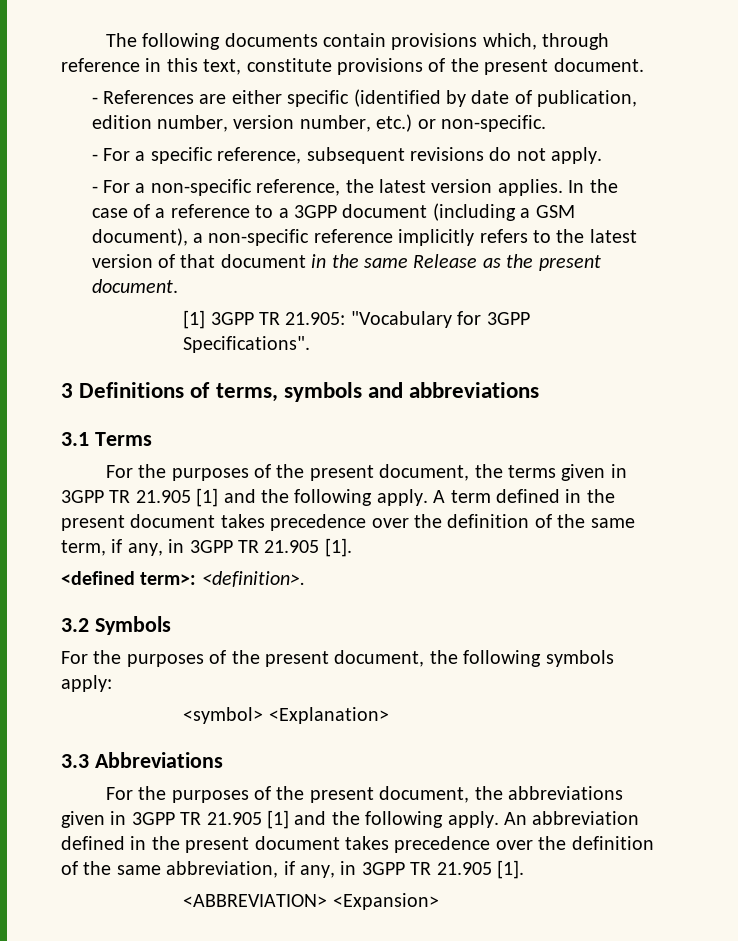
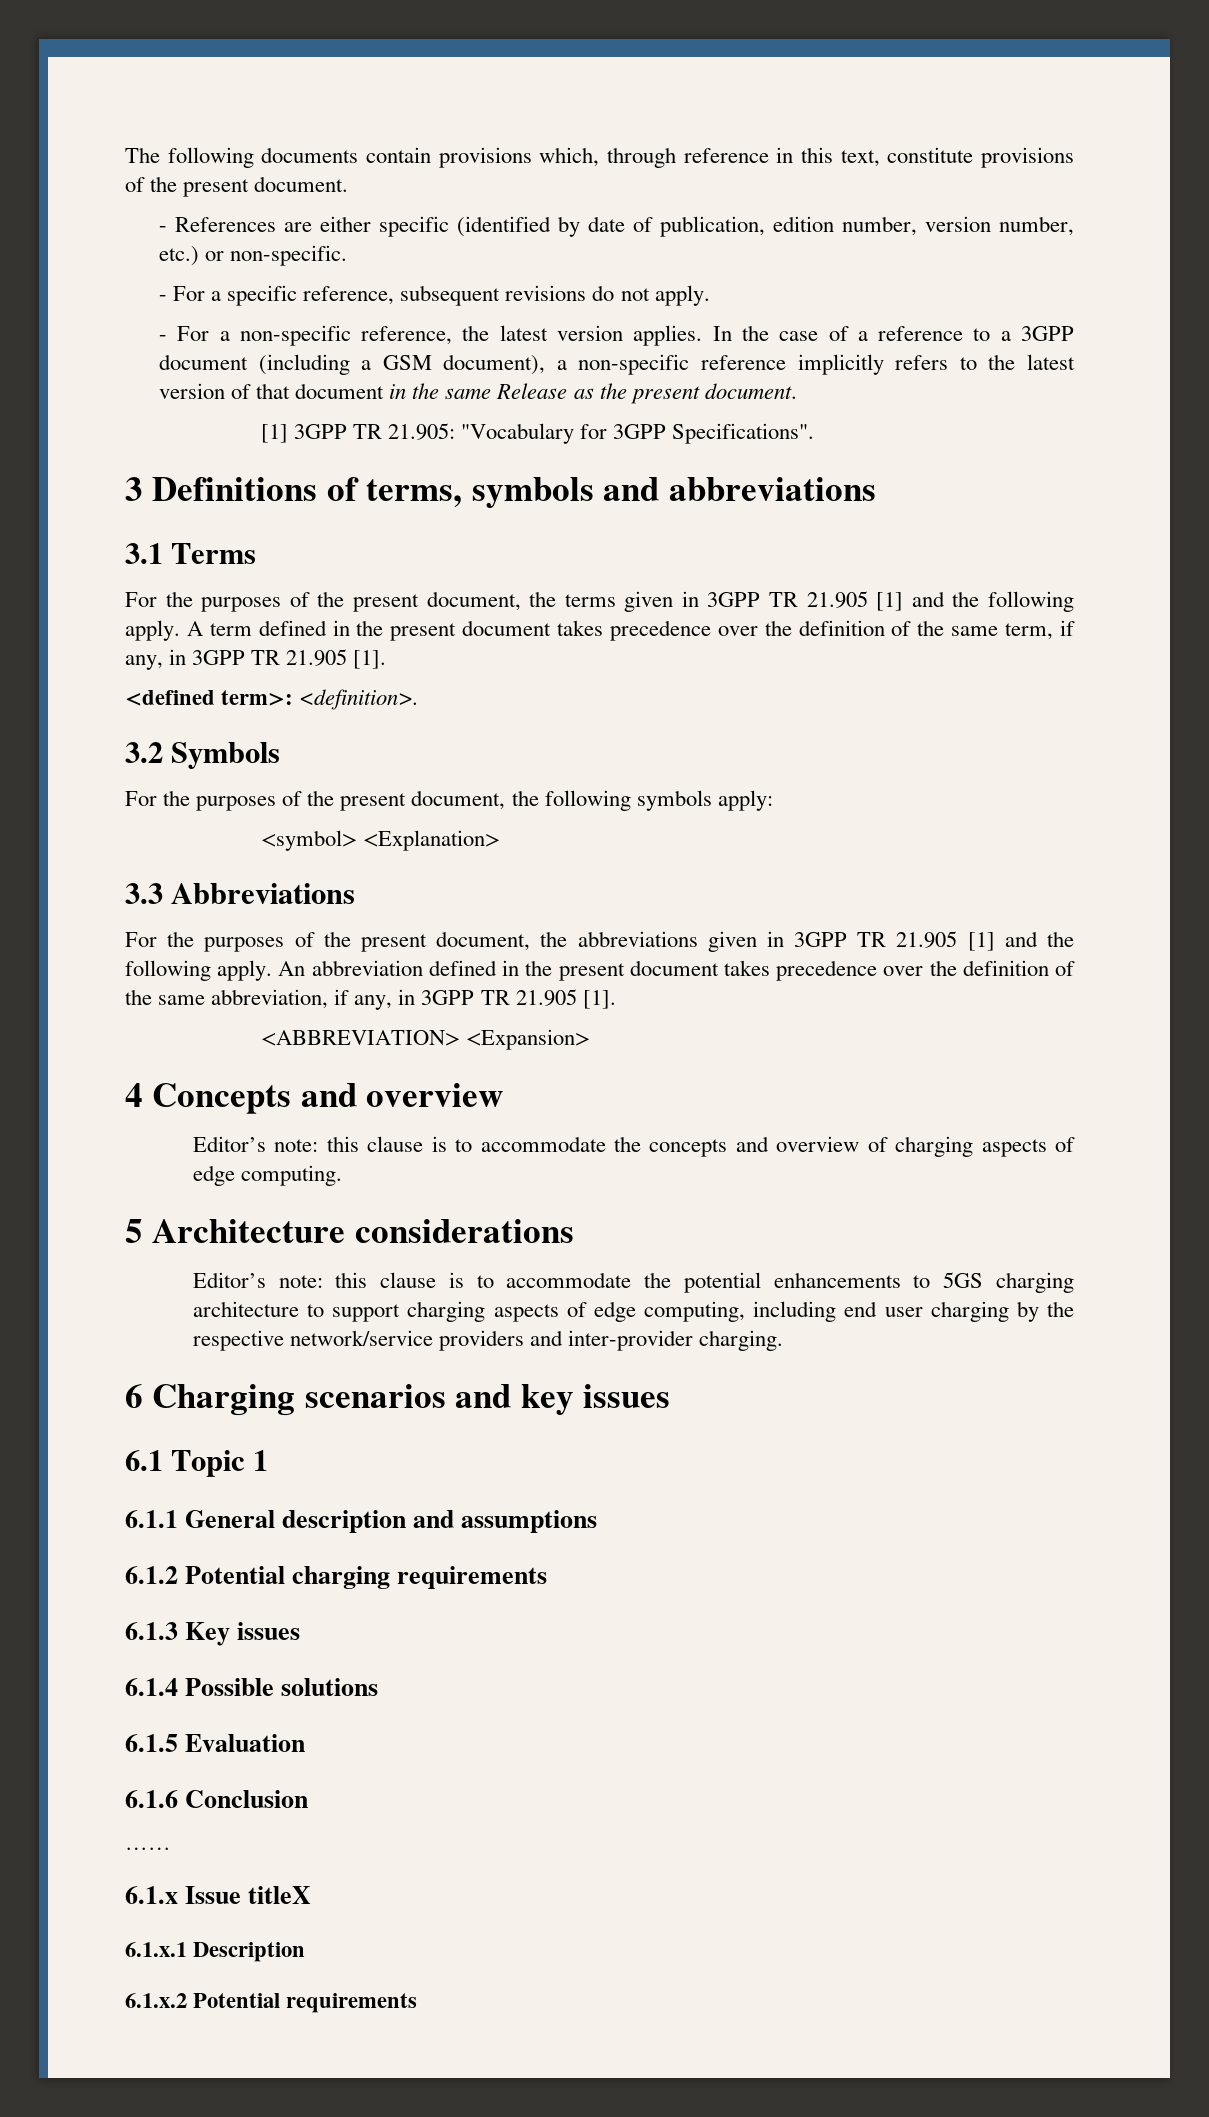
+ 4 Concepts and overview
+ Editor’s note: this clause is to accommodate the concepts and overview of charging aspects of edge computing.
+ 5 Architecture considerations
+ Editor’s note: this clause is to accommodate the potential enhancements to 5GS charging architecture to support charging aspects of edge computing, including end user charging by the respective network/service providers and inter-provider charging.
+ 6 Charging scenarios and key issues
+ 6.1 Topic 1
+ 6.1.1 General description and assumptions
+ 6.1.2 Potential charging requirements
+ 6.1.3 Key issues
+ 6.1.4 Possible solutions
+ 6.1.5 Evaluation
+ 6.1.6 Conclusion
+ ……
+ 6.1.x Issue titleX
+ 6.1.x.1 Description
+ 6.1.x.2 Potential requirements

